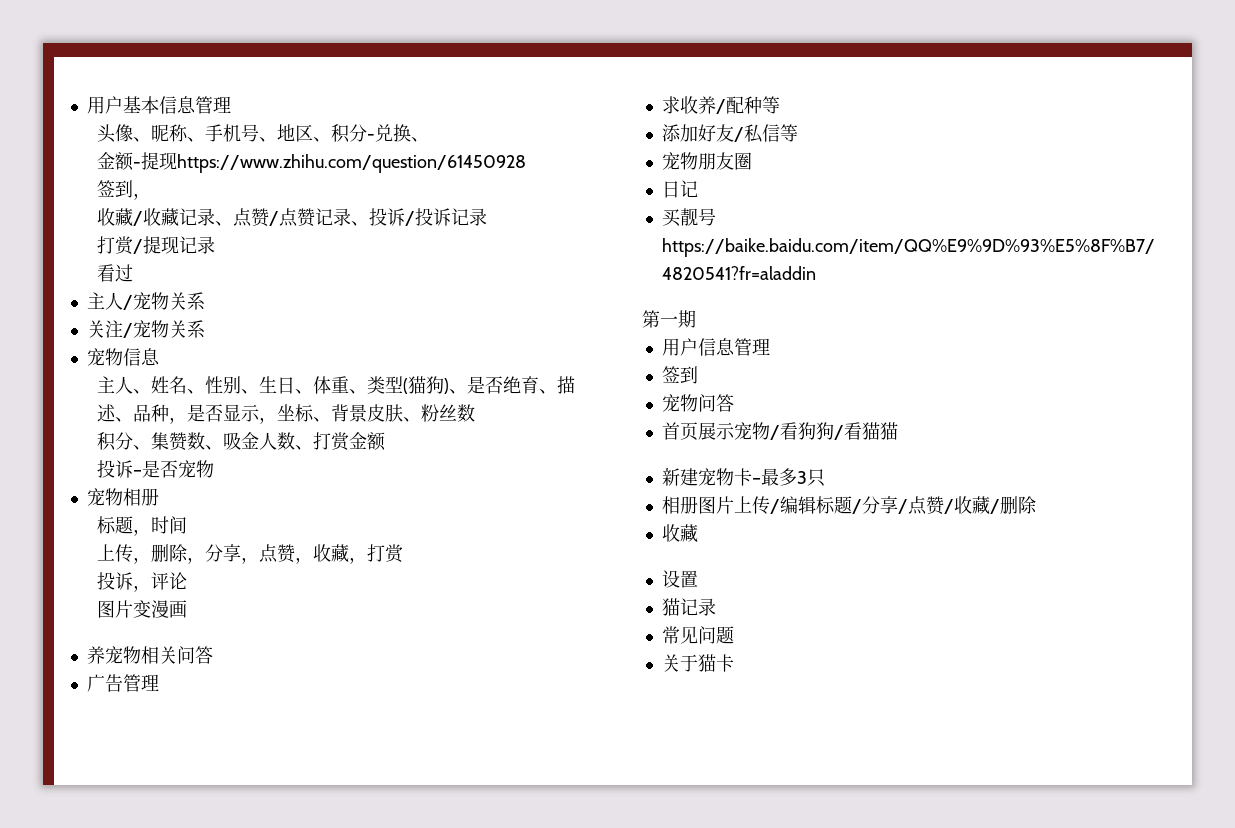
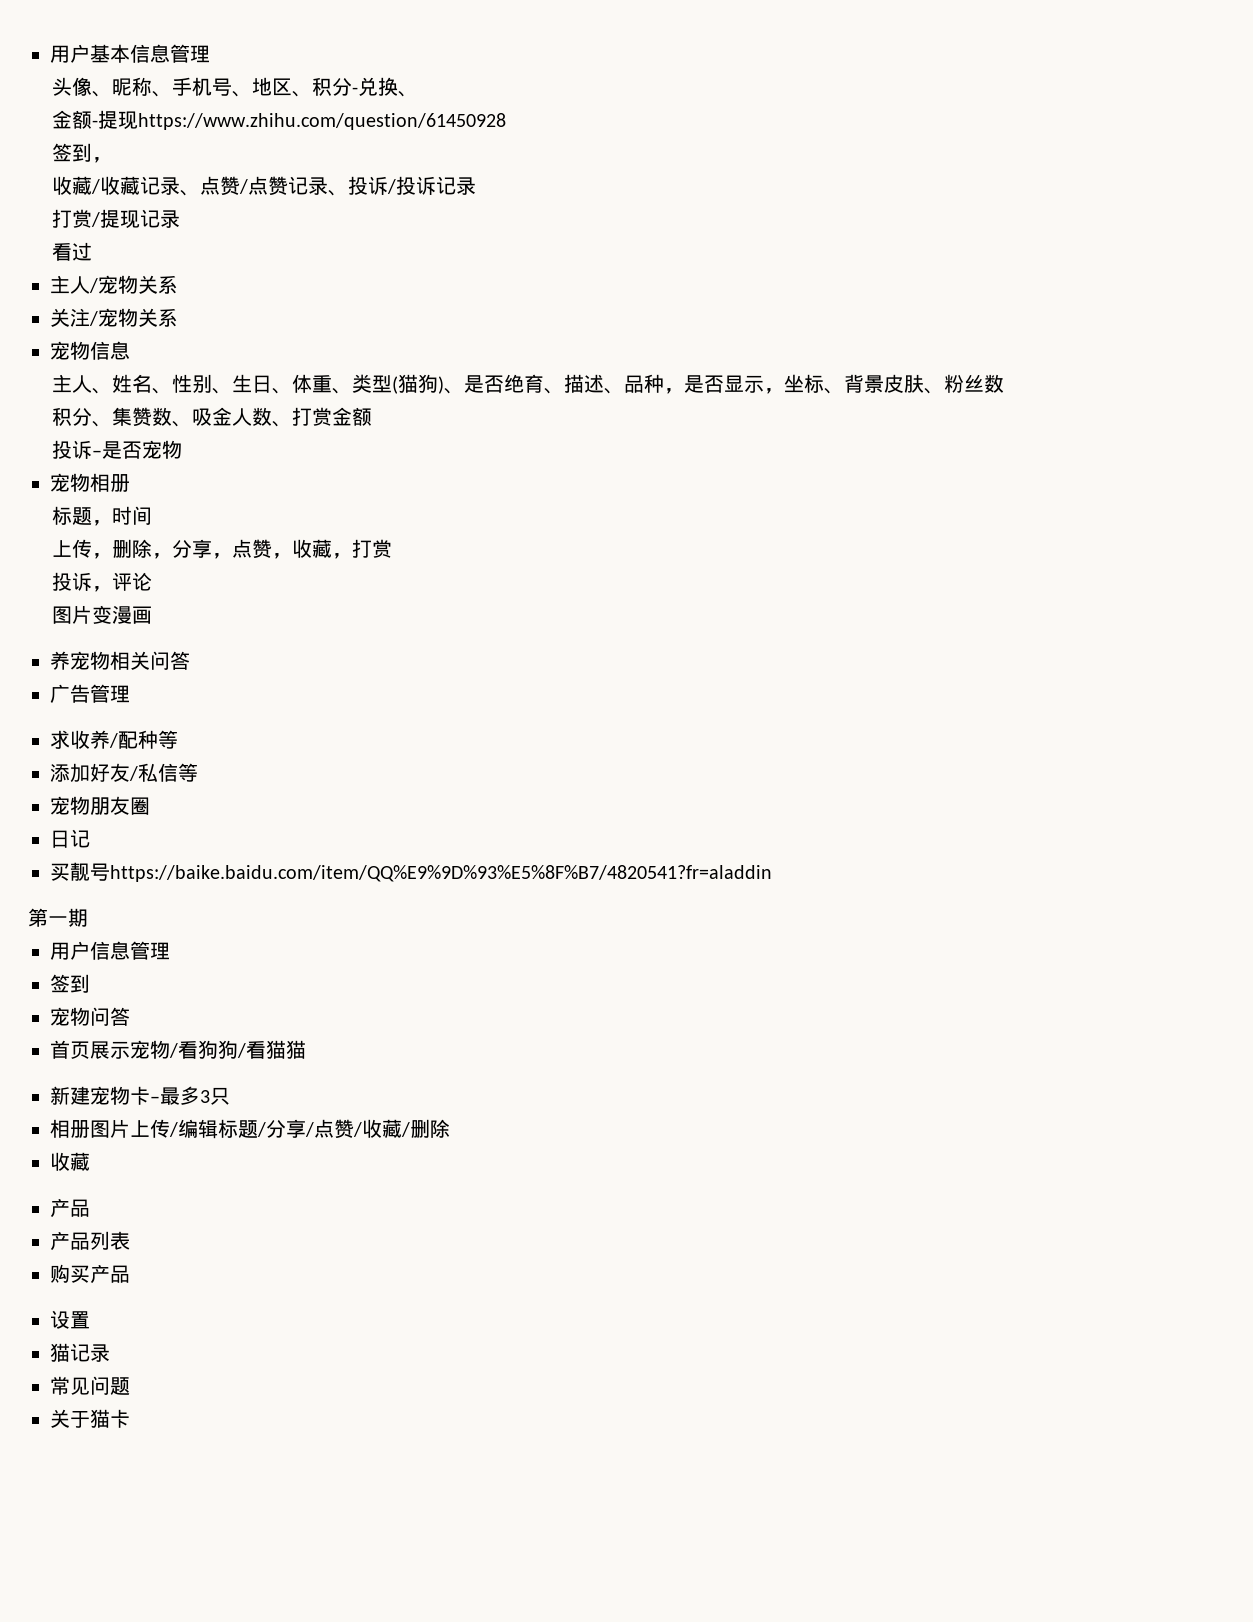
  相册图片上传/编辑标题/分享/点赞/收藏/删除
  收藏
+ 产品
+ 产品列表
+ 购买产品

